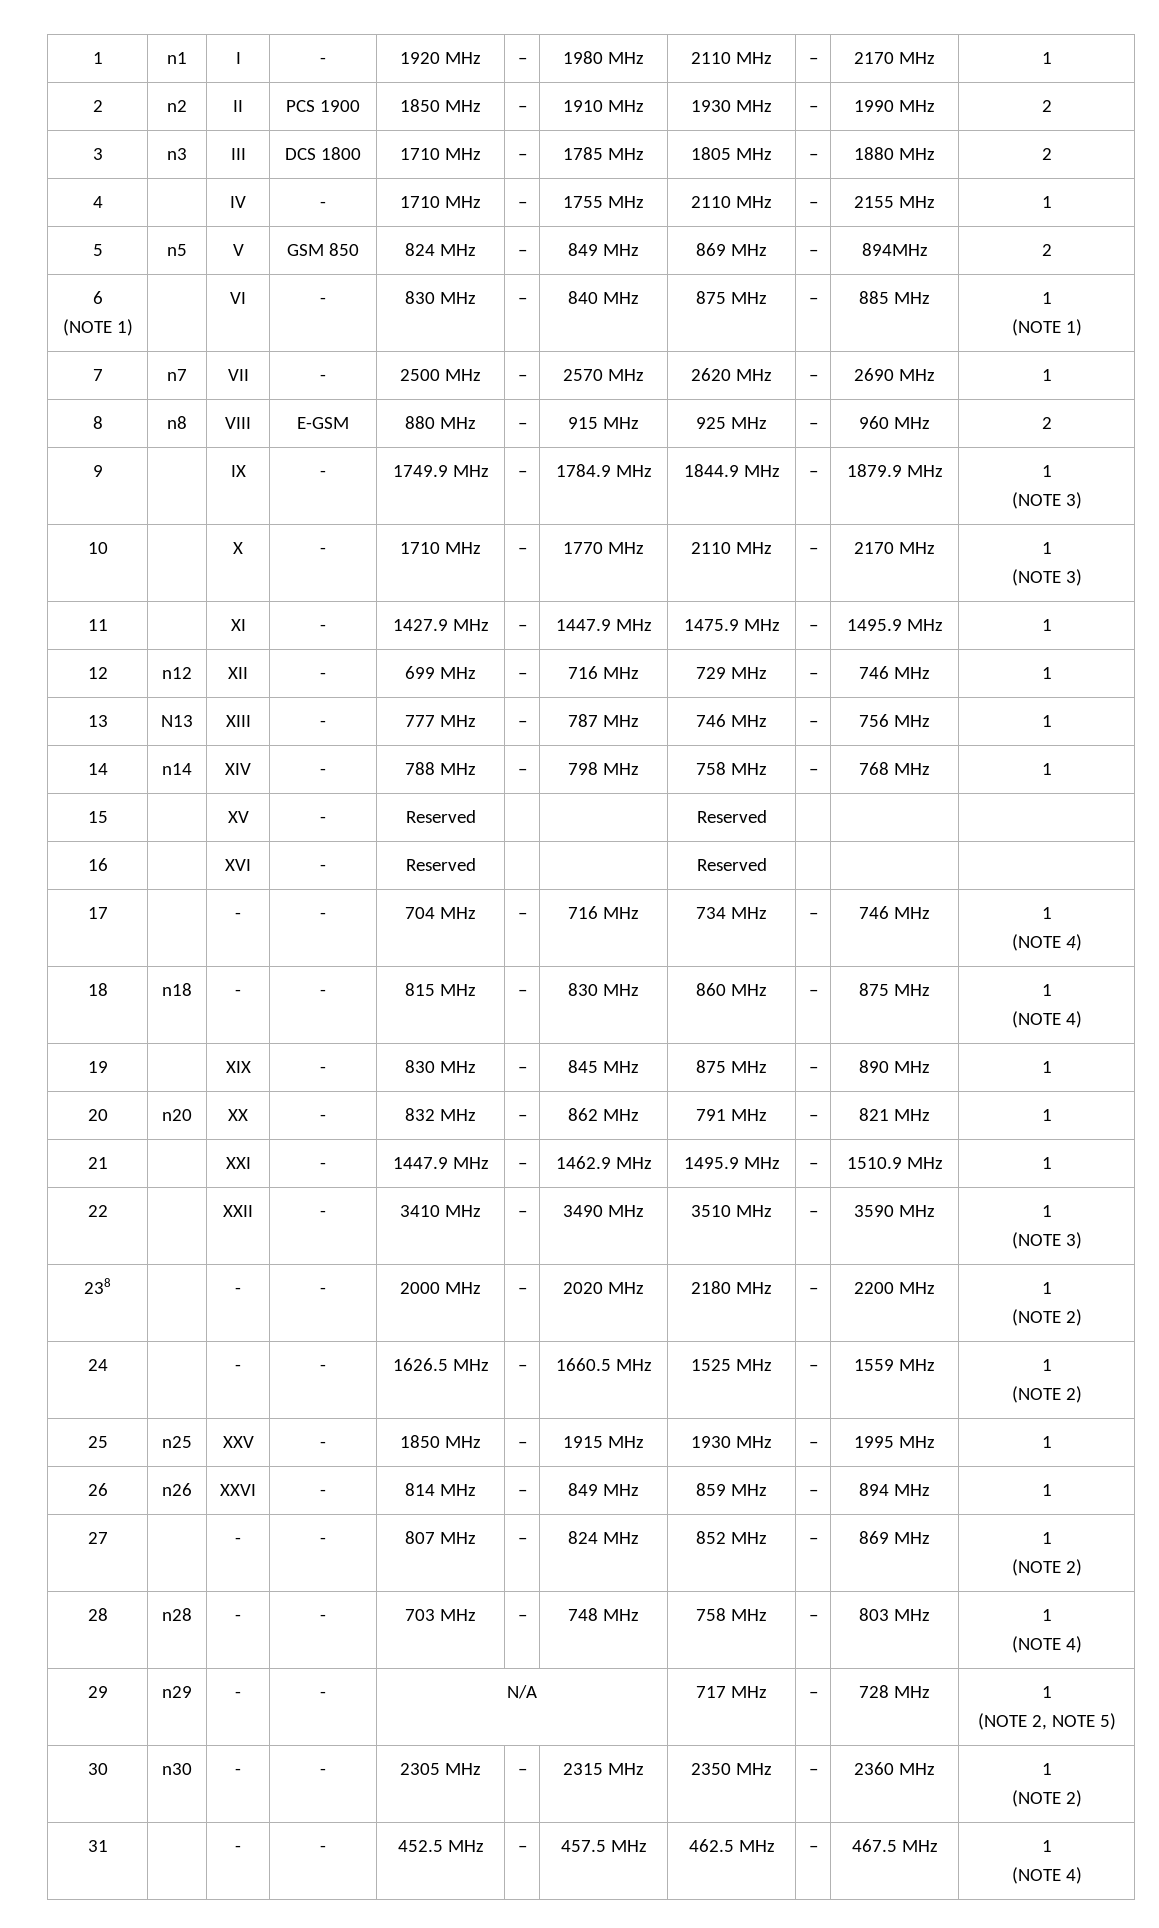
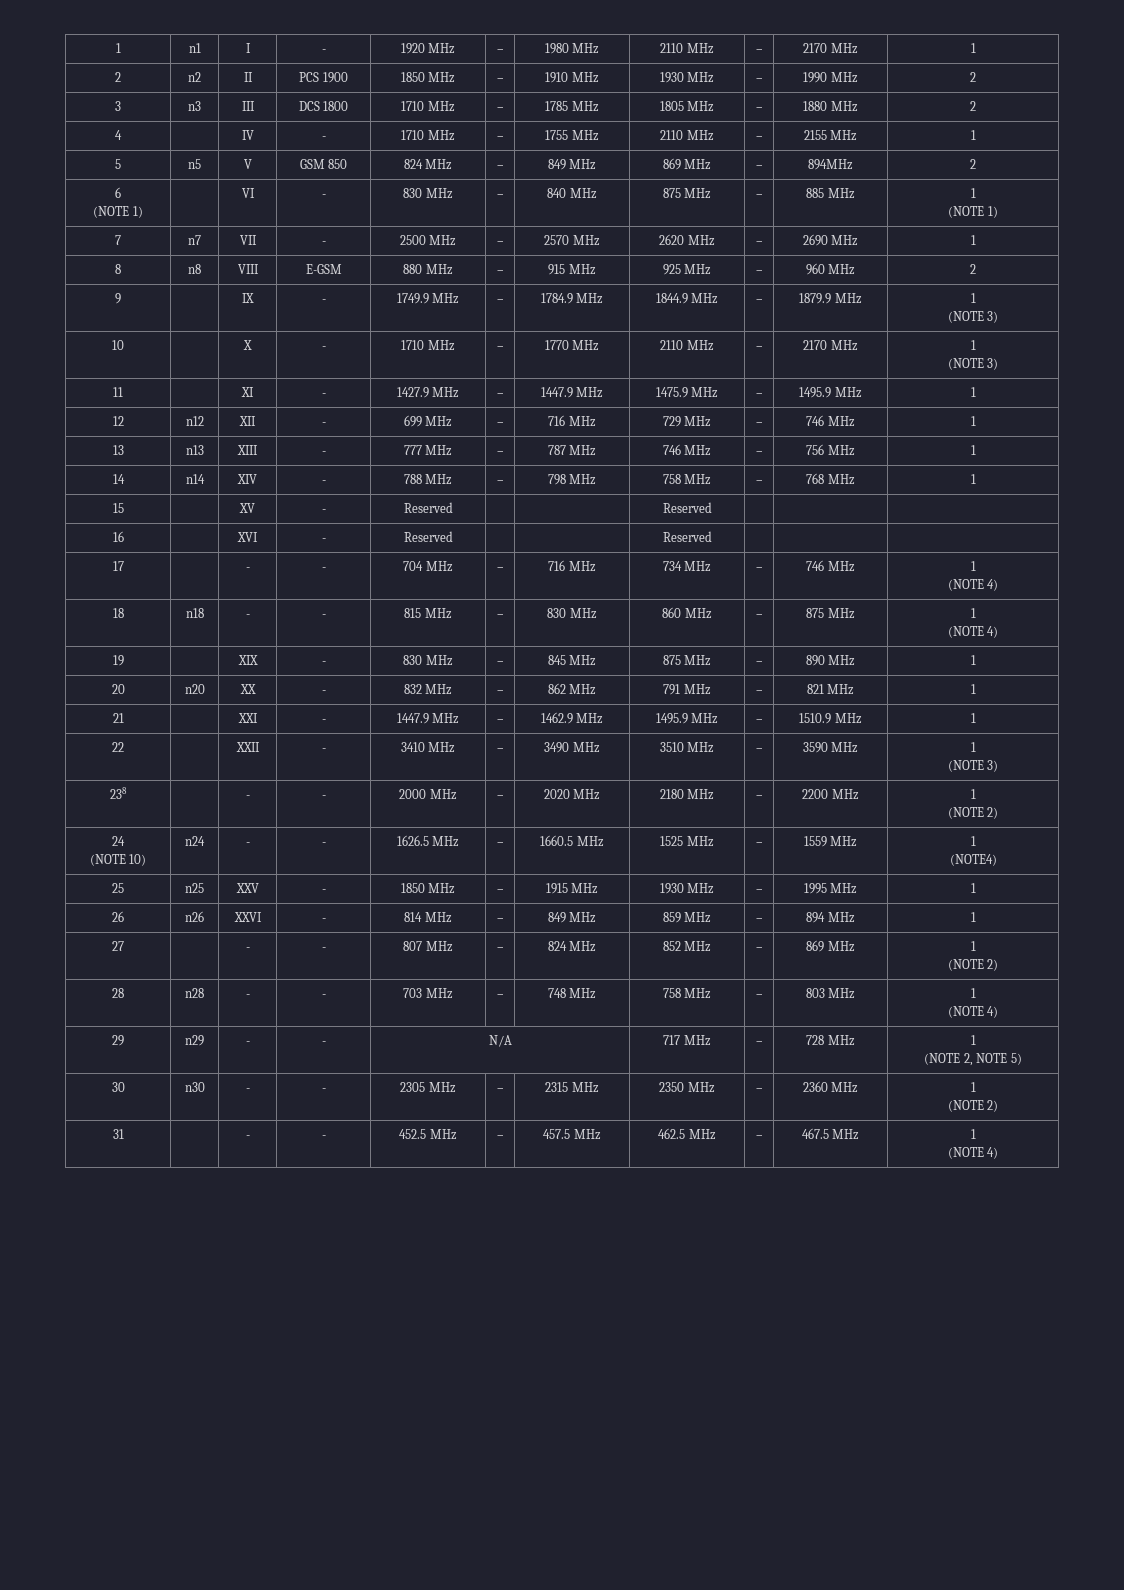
- 13 | N13 | XIII | - | 777 MHz | – | 787 MHz | 746 MHz | – | 756 MHz | 1
+ 13 | n13 | XIII | - | 777 MHz | – | 787 MHz | 746 MHz | – | 756 MHz | 1
- 24 | | - | - | 1626.5 MHz | – | 1660.5 MHz | 1525 MHz | – | 1559 MHz | 1
- (NOTE 2)
+ 24
+ (NOTE 10) | n24 | - | - | 1626.5 MHz | – | 1660.5 MHz | 1525 MHz | – | 1559 MHz | 1
+ (NOTE4)

